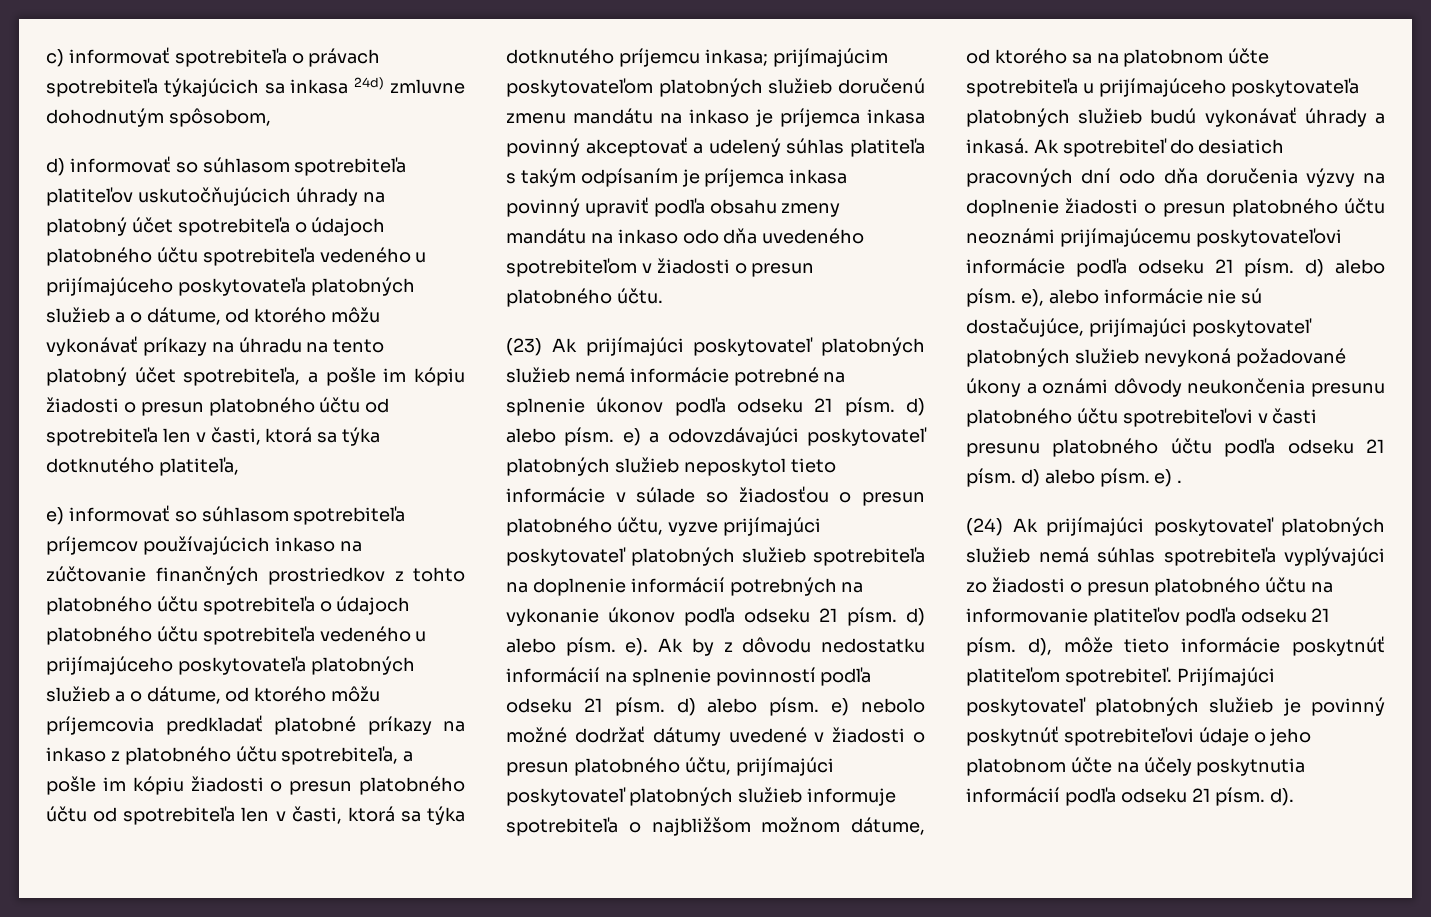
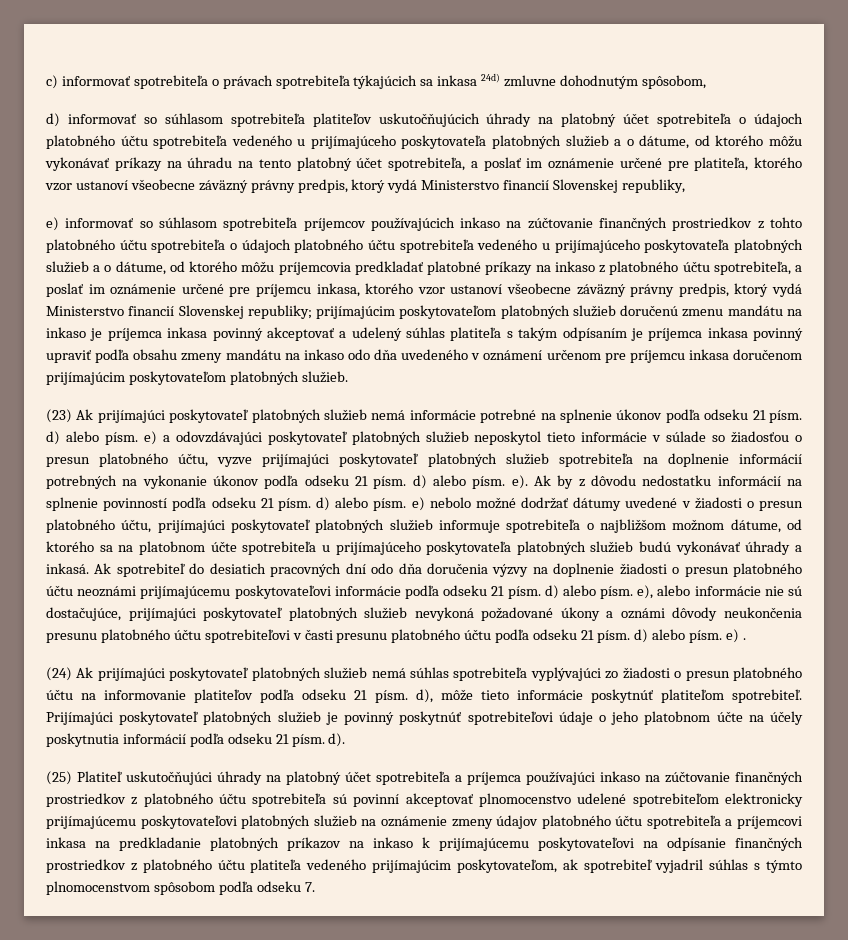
- d) informovať so súhlasom spotrebiteľa platiteľov uskutočňujúcich úhrady na platobný účet spotrebiteľa o údajoch platobného účtu spotrebiteľa vedeného u prijímajúceho poskytovateľa platobných služieb a o dátume, od ktorého môžu vykonávať príkazy na úhradu na tento platobný účet spotrebiteľa, a pošle im kópiu žiadosti o presun platobného účtu od spotrebiteľa len v časti, ktorá sa týka dotknutého platiteľa,
+ d) informovať so súhlasom spotrebiteľa platiteľov uskutočňujúcich úhrady na platobný účet spotrebiteľa o údajoch platobného účtu spotrebiteľa vedeného u prijímajúceho poskytovateľa platobných služieb a o dátume, od ktorého môžu vykonávať príkazy na úhradu na tento platobný účet spotrebiteľa, a poslať im oznámenie určené pre platiteľa, ktorého vzor ustanoví všeobecne záväzný právny predpis, ktorý vydá Ministerstvo financií Slovenskej republiky,
- e) informovať so súhlasom spotrebiteľa príjemcov používajúcich inkaso na zúčtovanie finančných prostriedkov z tohto platobného účtu spotrebiteľa o údajoch platobného účtu spotrebiteľa vedeného u prijímajúceho poskytovateľa platobných služieb a o dátume, od ktorého môžu príjemcovia predkladať platobné príkazy na inkaso z platobného účtu spotrebiteľa, a pošle im kópiu žiadosti o presun platobného účtu od spotrebiteľa len v časti, ktorá sa týka dotknutého príjemcu inkasa;
+ e) informovať so súhlasom spotrebiteľa príjemcov používajúcich inkaso na zúčtovanie finančných prostriedkov z tohto platobného účtu spotrebiteľa o údajoch platobného účtu spotrebiteľa vedeného u prijímajúceho poskytovateľa platobných služieb a o dátume, od ktorého môžu príjemcovia predkladať platobné príkazy na inkaso z platobného účtu spotrebiteľa, a poslať im oznámenie určené pre príjemcu inkasa, ktorého vzor ustanoví všeobecne záväzný právny predpis, ktorý vydá Ministerstvo financií Slovenskej republiky;
- prijímajúcim poskytovateľom platobných služieb doručenú zmenu mandátu na inkaso je príjemca inkasa povinný akceptovať a udelený súhlas platiteľa s takým odpísaním je príjemca inkasa povinný upraviť podľa obsahu zmeny mandátu na inkaso odo dňa uvedeného spotrebiteľom v žiadosti o presun platobného účtu.
+ prijímajúcim poskytovateľom platobných služieb doručenú zmenu mandátu na inkaso je príjemca inkasa povinný akceptovať a udelený súhlas platiteľa s takým odpísaním je príjemca inkasa povinný upraviť podľa obsahu zmeny mandátu na inkaso odo dňa uvedeného v oznámení určenom pre príjemcu inkasa doručenom prijímajúcim poskytovateľom platobných služieb.
+ (25) Platiteľ uskutočňujúci úhrady na platobný účet spotrebiteľa a príjemca používajúci inkaso na zúčtovanie finančných prostriedkov z platobného účtu spotrebiteľa sú povinní akceptovať plnomocenstvo udelené spotrebiteľom elektronicky prijímajúcemu poskytovateľovi platobných služieb na oznámenie zmeny údajov platobného účtu spotrebiteľa a príjemcovi inkasa na predkladanie platobných príkazov na inkaso k prijímajúcemu poskytovateľovi na odpísanie finančných prostriedkov z platobného účtu platiteľa vedeného prijímajúcim poskytovateľom, ak spotrebiteľ vyjadril súhlas s týmto plnomocenstvom spôsobom podľa odseku 7.

